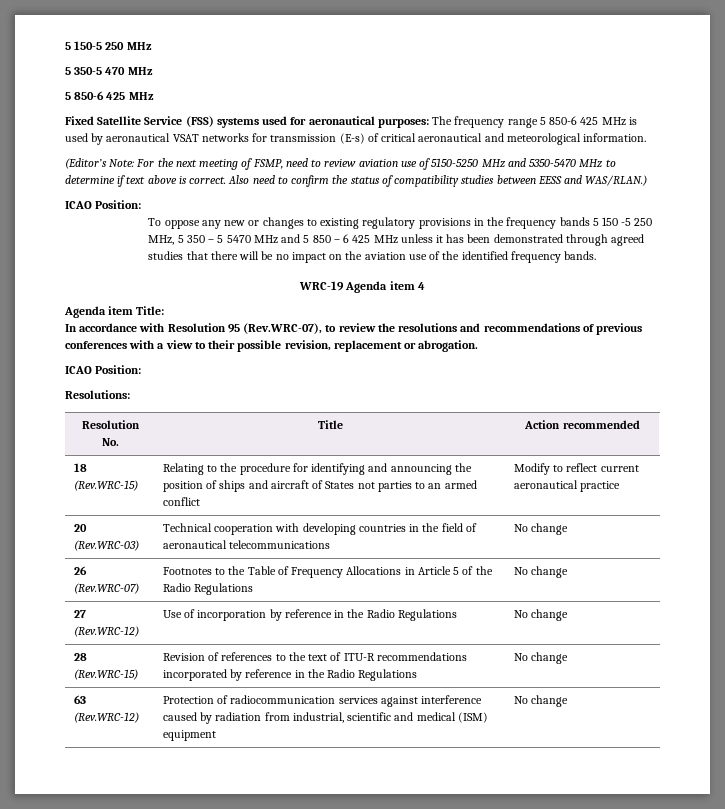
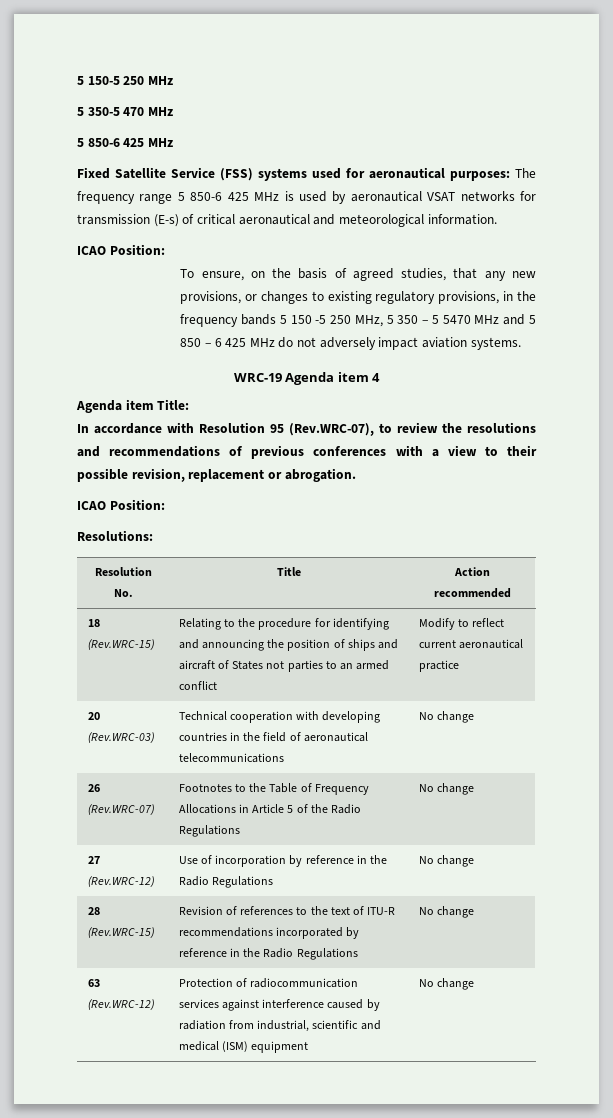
  Fixed Satellite Service (FSS) systems used for aeronautical purposes: The frequency range 5 850-6 425 MHz is used by aeronautical VSAT networks for transmission (E-s) of critical aeronautical and meteorological information.
- (Editor’s Note: For the next meeting of FSMP, need to review aviation use of 5150-5250 MHz and 5350-5470 MHz to determine if text above is correct. Also need to confirm the status of compatibility studies between EESS and WAS/RLAN.)
  ICAO Position:
- To oppose any new or changes to existing regulatory provisions in the frequency bands 5 150 -5 250 MHz, 5 350 – 5 5470 MHz and 5 850 – 6 425 MHz unless it has been demonstrated through agreed studies that there will be no impact on the aviation use of the identified frequency bands.
+ To ensure, on the basis of agreed studies, that any new provisions, or changes to existing regulatory provisions, in the frequency bands 5 150 -5 250 MHz, 5 350 – 5 5470 MHz and 5 850 – 6 425 MHz do not adversely impact aviation systems.

